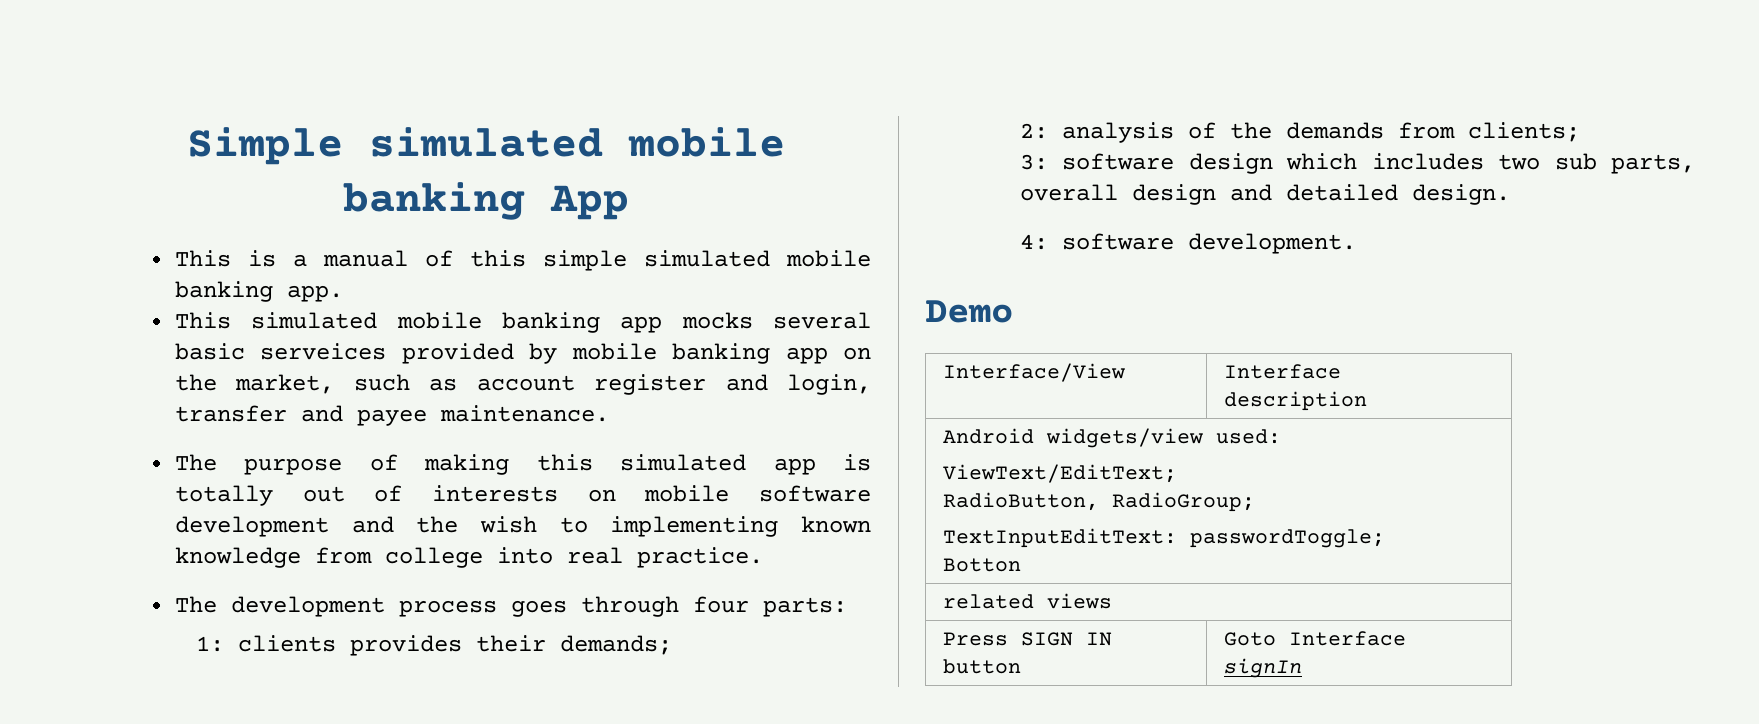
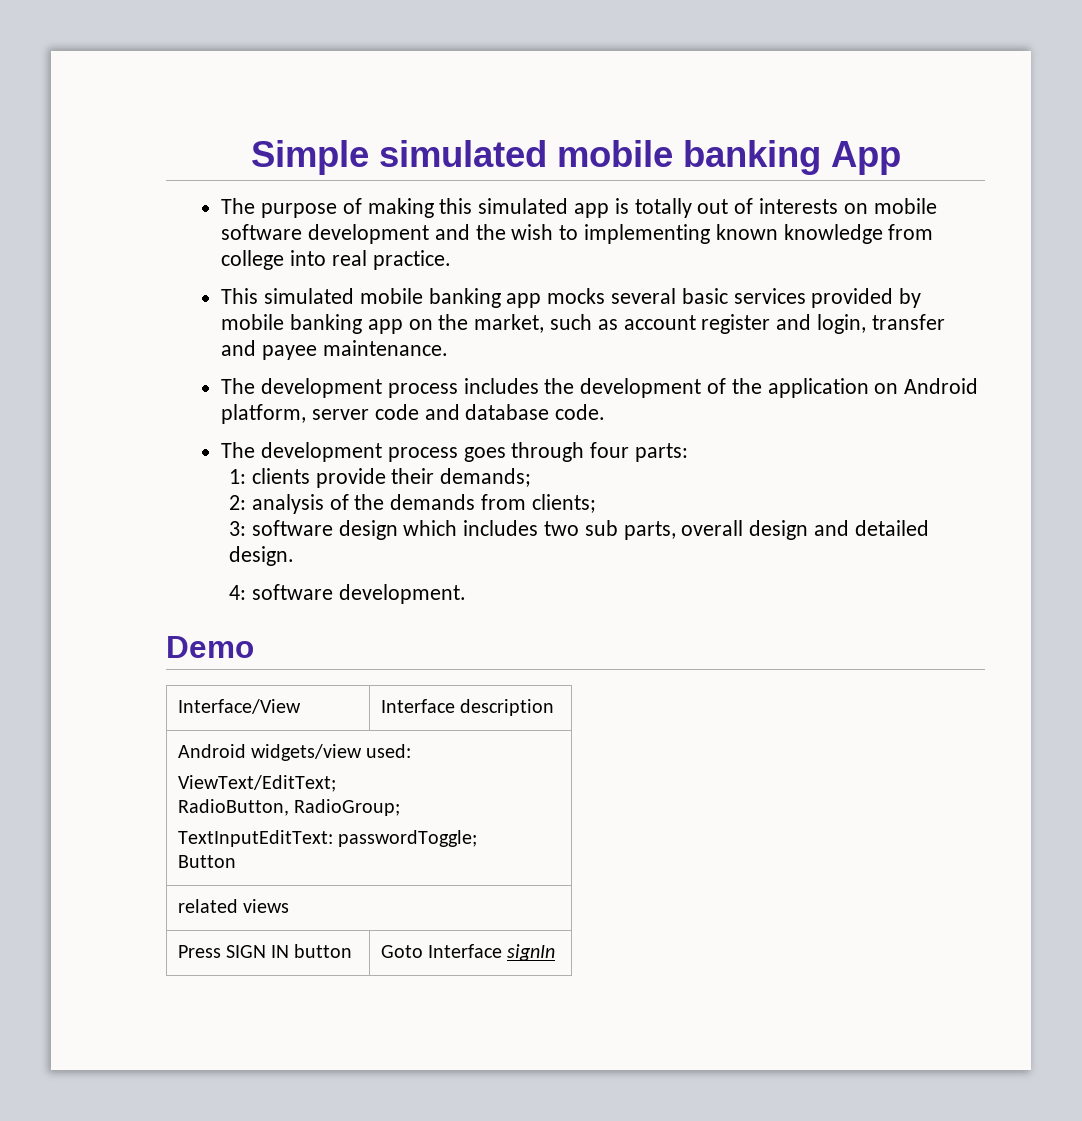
- This is a manual of this simple simulated mobile banking app.
- This simulated mobile banking app mocks several basic serveices provided by mobile banking app on the market, such as account register and login, transfer and payee maintenance.
+ This simulated mobile banking app mocks several basic services provided by mobile banking app on the market, such as account register and login, transfer and payee maintenance.
+ The development process includes the development of the application on Android platform, server code and database code.
- 1: clients provides their demands;
+ 1: clients provide their demands;
  Android widgets/view used:
  ViewText/EditText;
  RadioButton, RadioGroup;
  TextInputEditText: passwordToggle;
- Botton
+ Button

